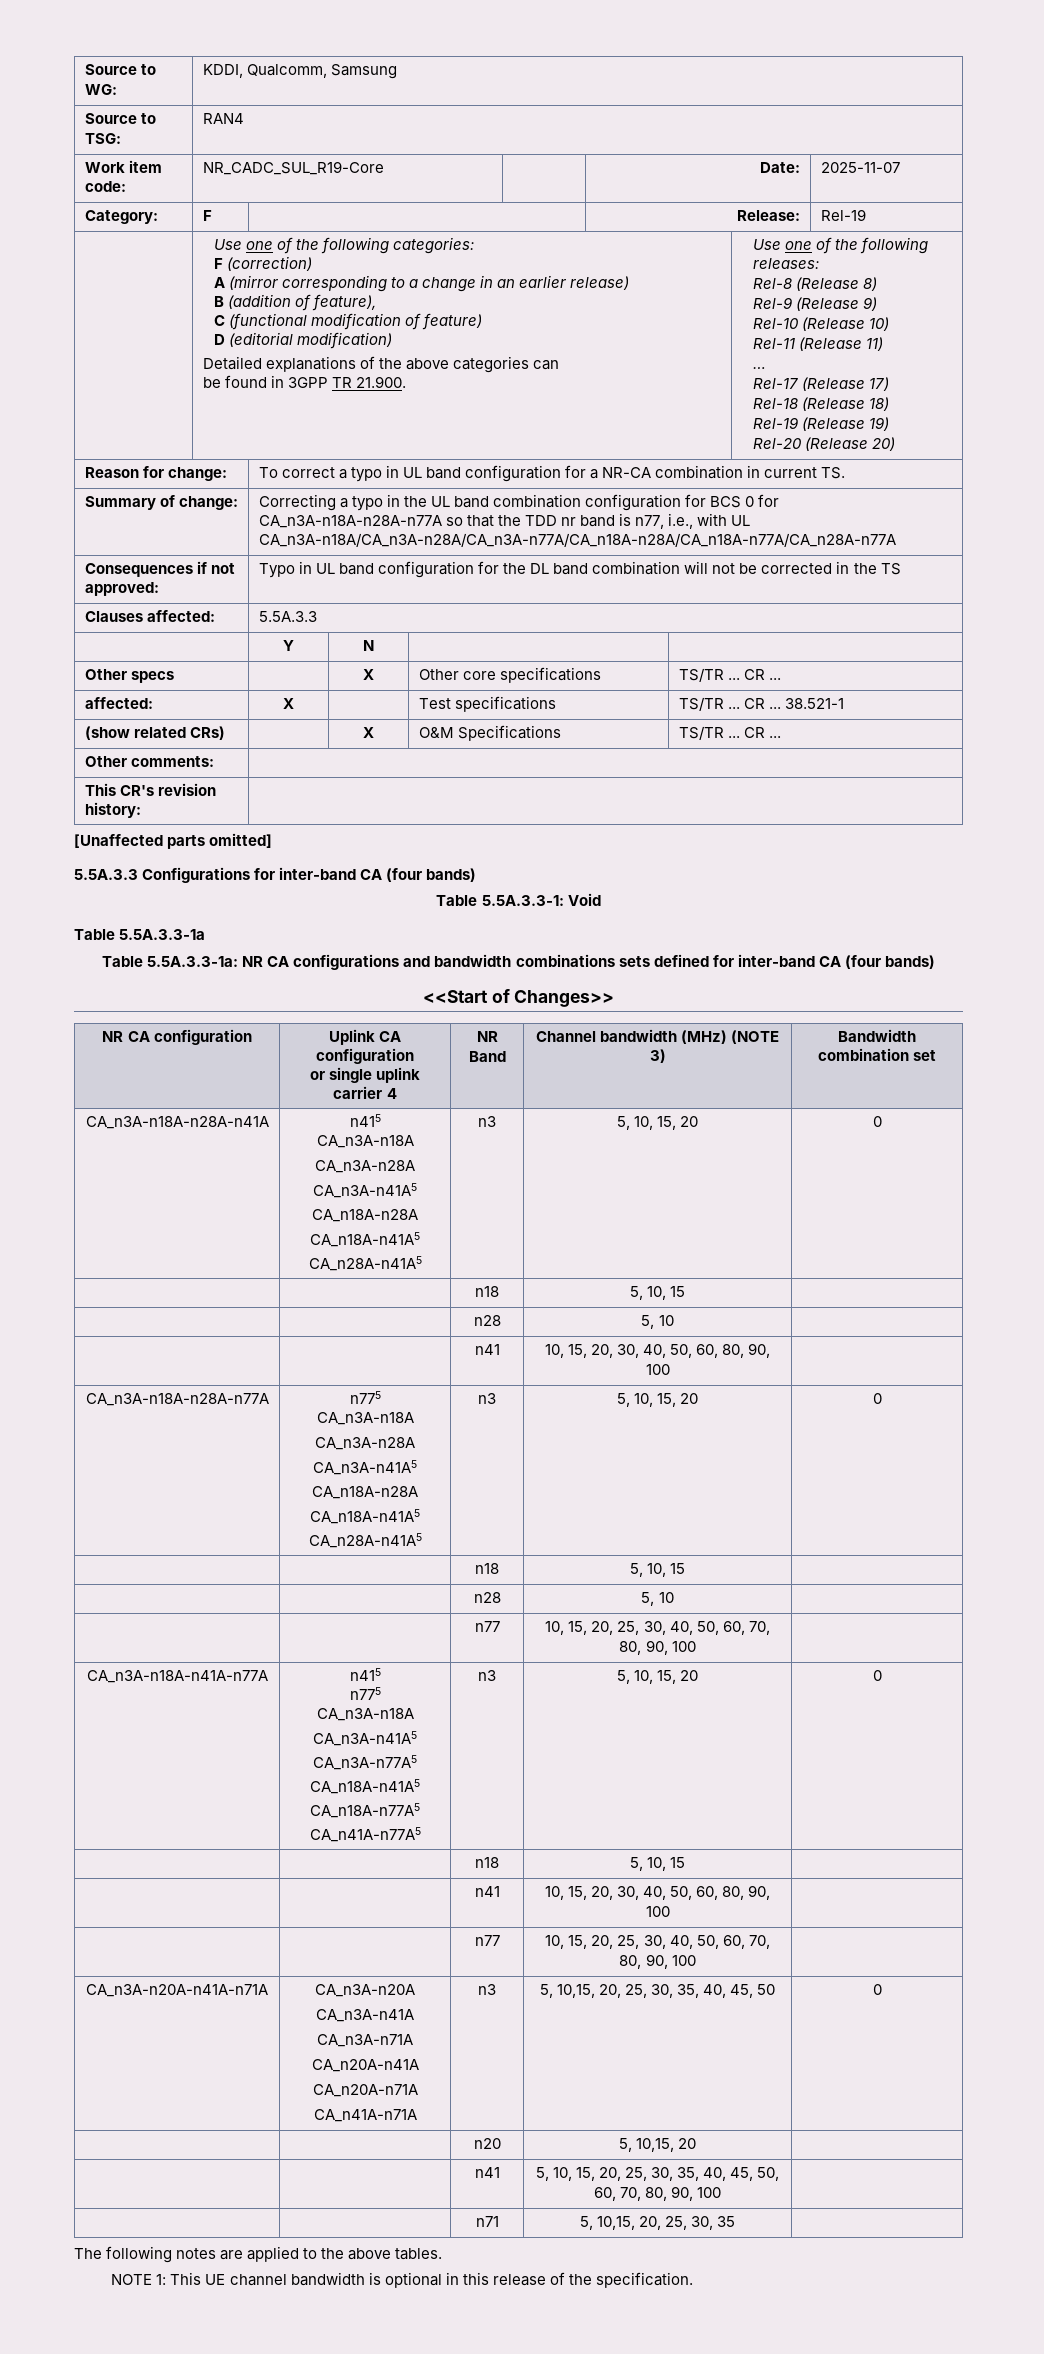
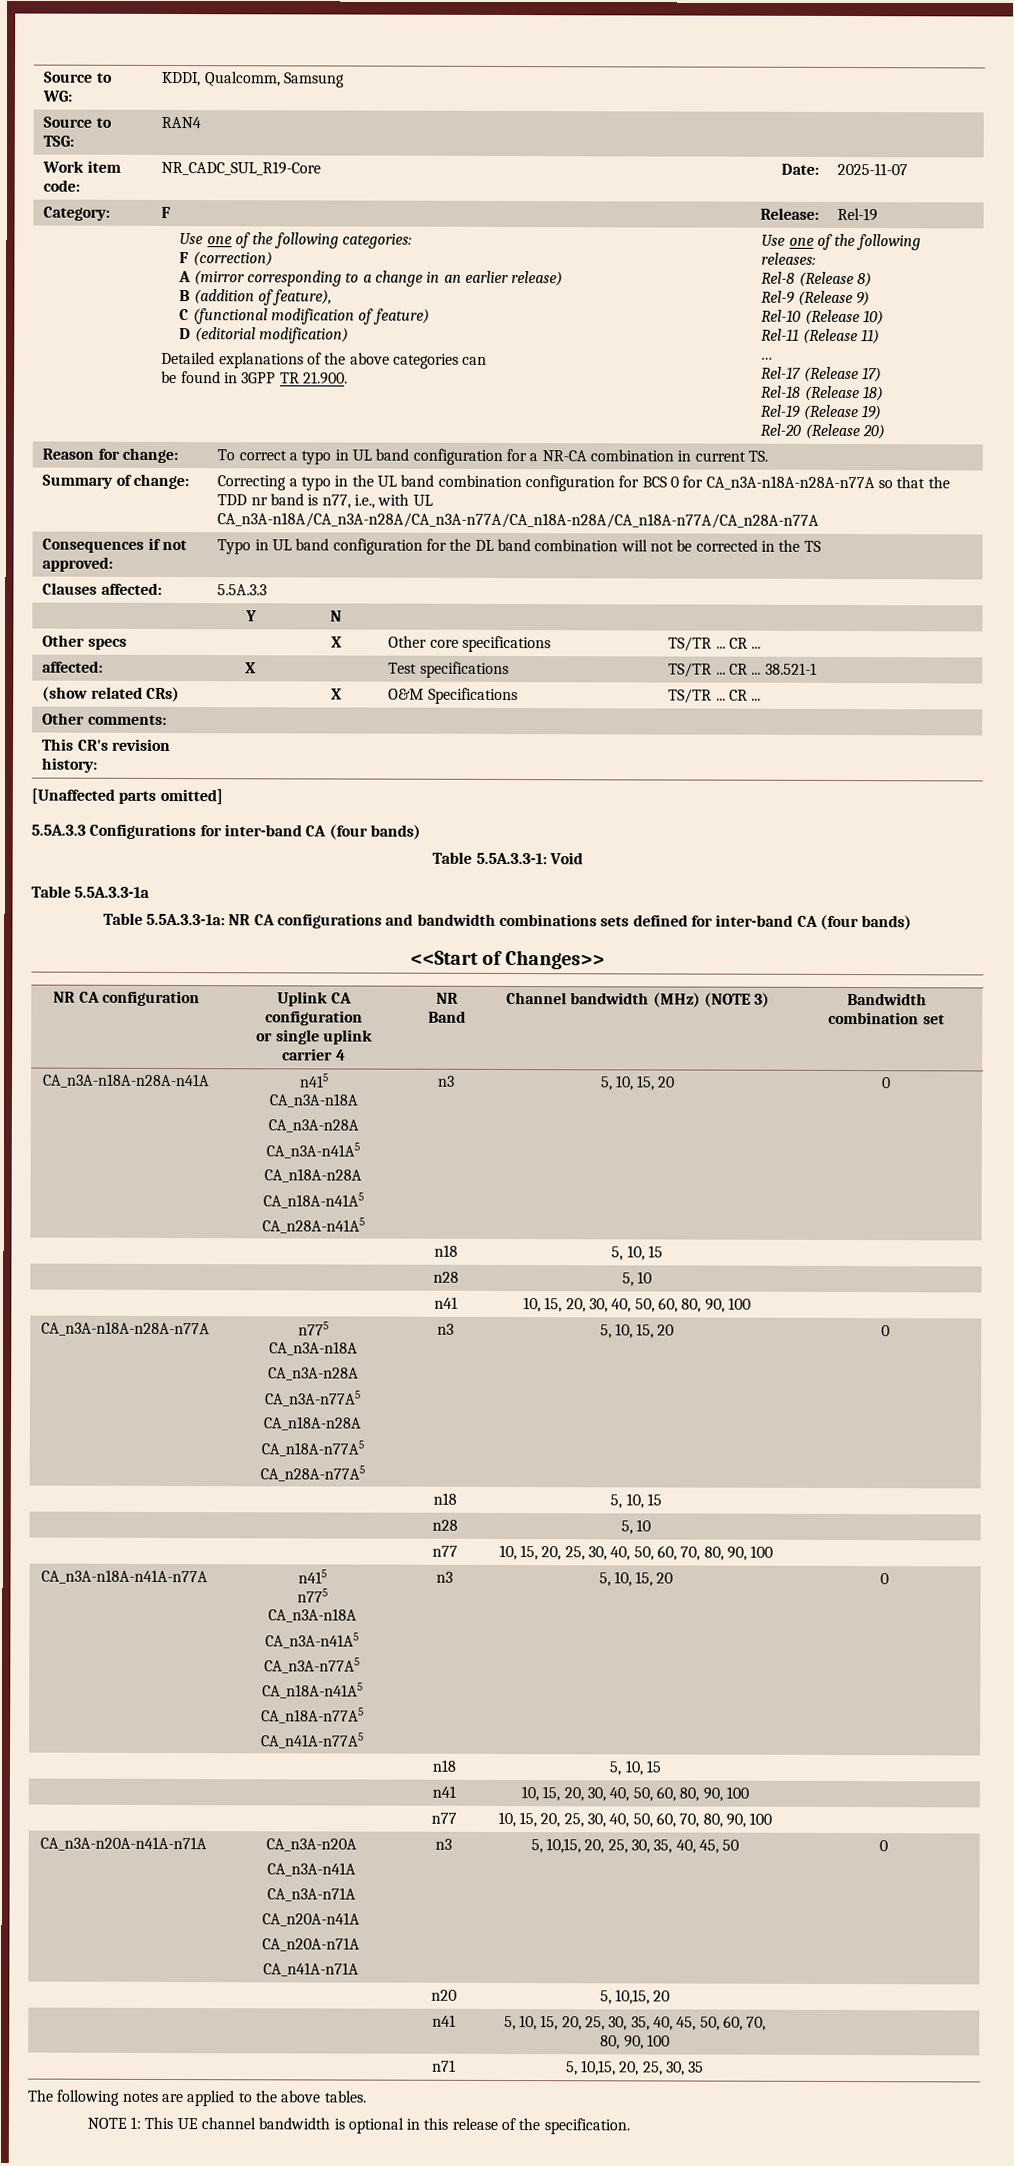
  CA_n3A-n18A-n28A-n77A | n775
  CA_n3A-n18A
  CA_n3A-n28A
- CA_n3A-n41A5
+ CA_n3A-n77A5
  CA_n18A-n28A
- CA_n18A-n41A5
- CA_n28A-n41A5 | n3 | 5, 10, 15, 20 | 0
+ CA_n18A-n77A5
+ CA_n28A-n77A5 | n3 | 5, 10, 15, 20 | 0

